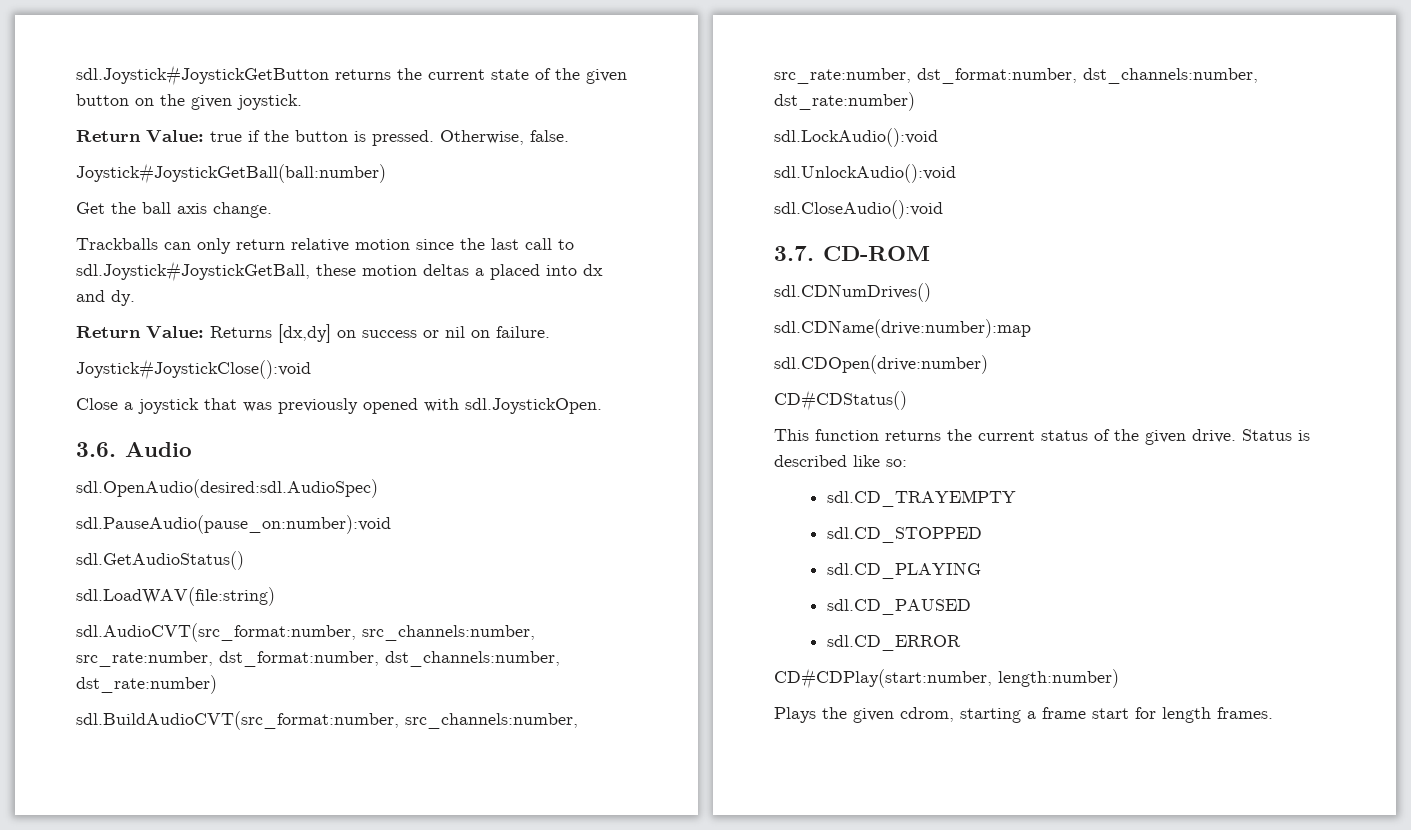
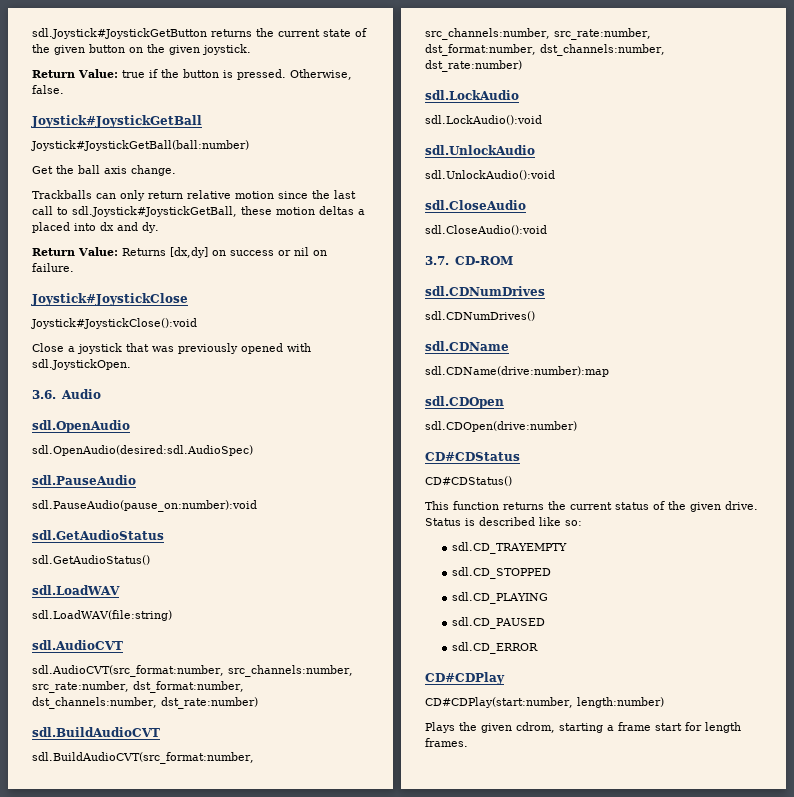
+ Joystick#JoystickGetBall
+ Joystick#JoystickClose
+ sdl.OpenAudio
+ sdl.PauseAudio
+ sdl.GetAudioStatus
+ sdl.LoadWAV
+ sdl.AudioCVT
+ sdl.BuildAudioCVT
+ sdl.LockAudio
+ sdl.UnlockAudio
+ sdl.CloseAudio
+ sdl.CDNumDrives
+ sdl.CDName
+ sdl.CDOpen
+ CD#CDStatus
+ CD#CDPlay

